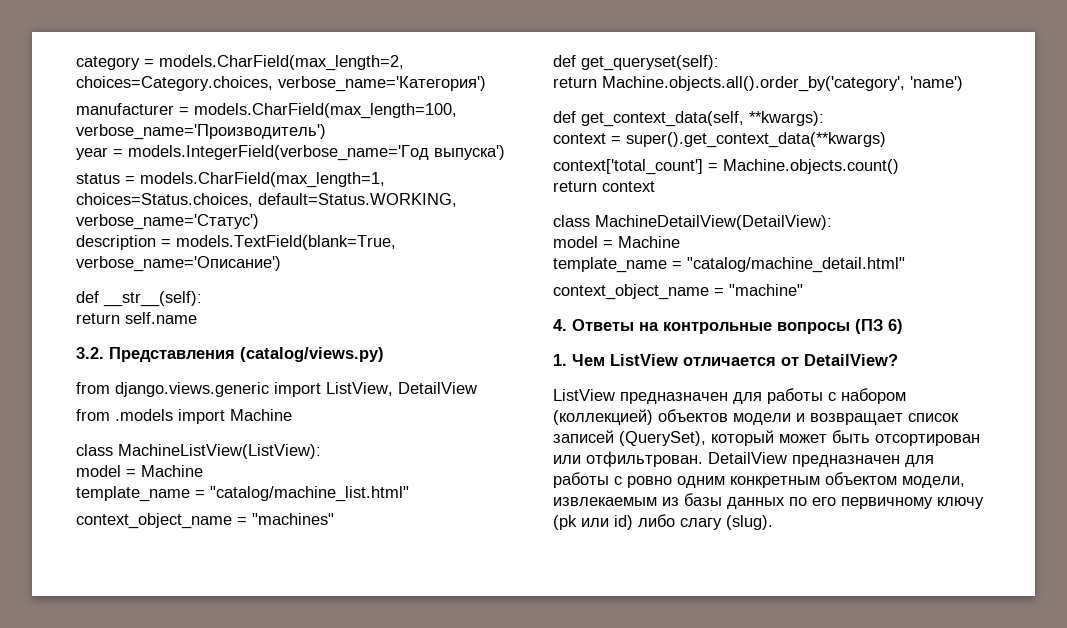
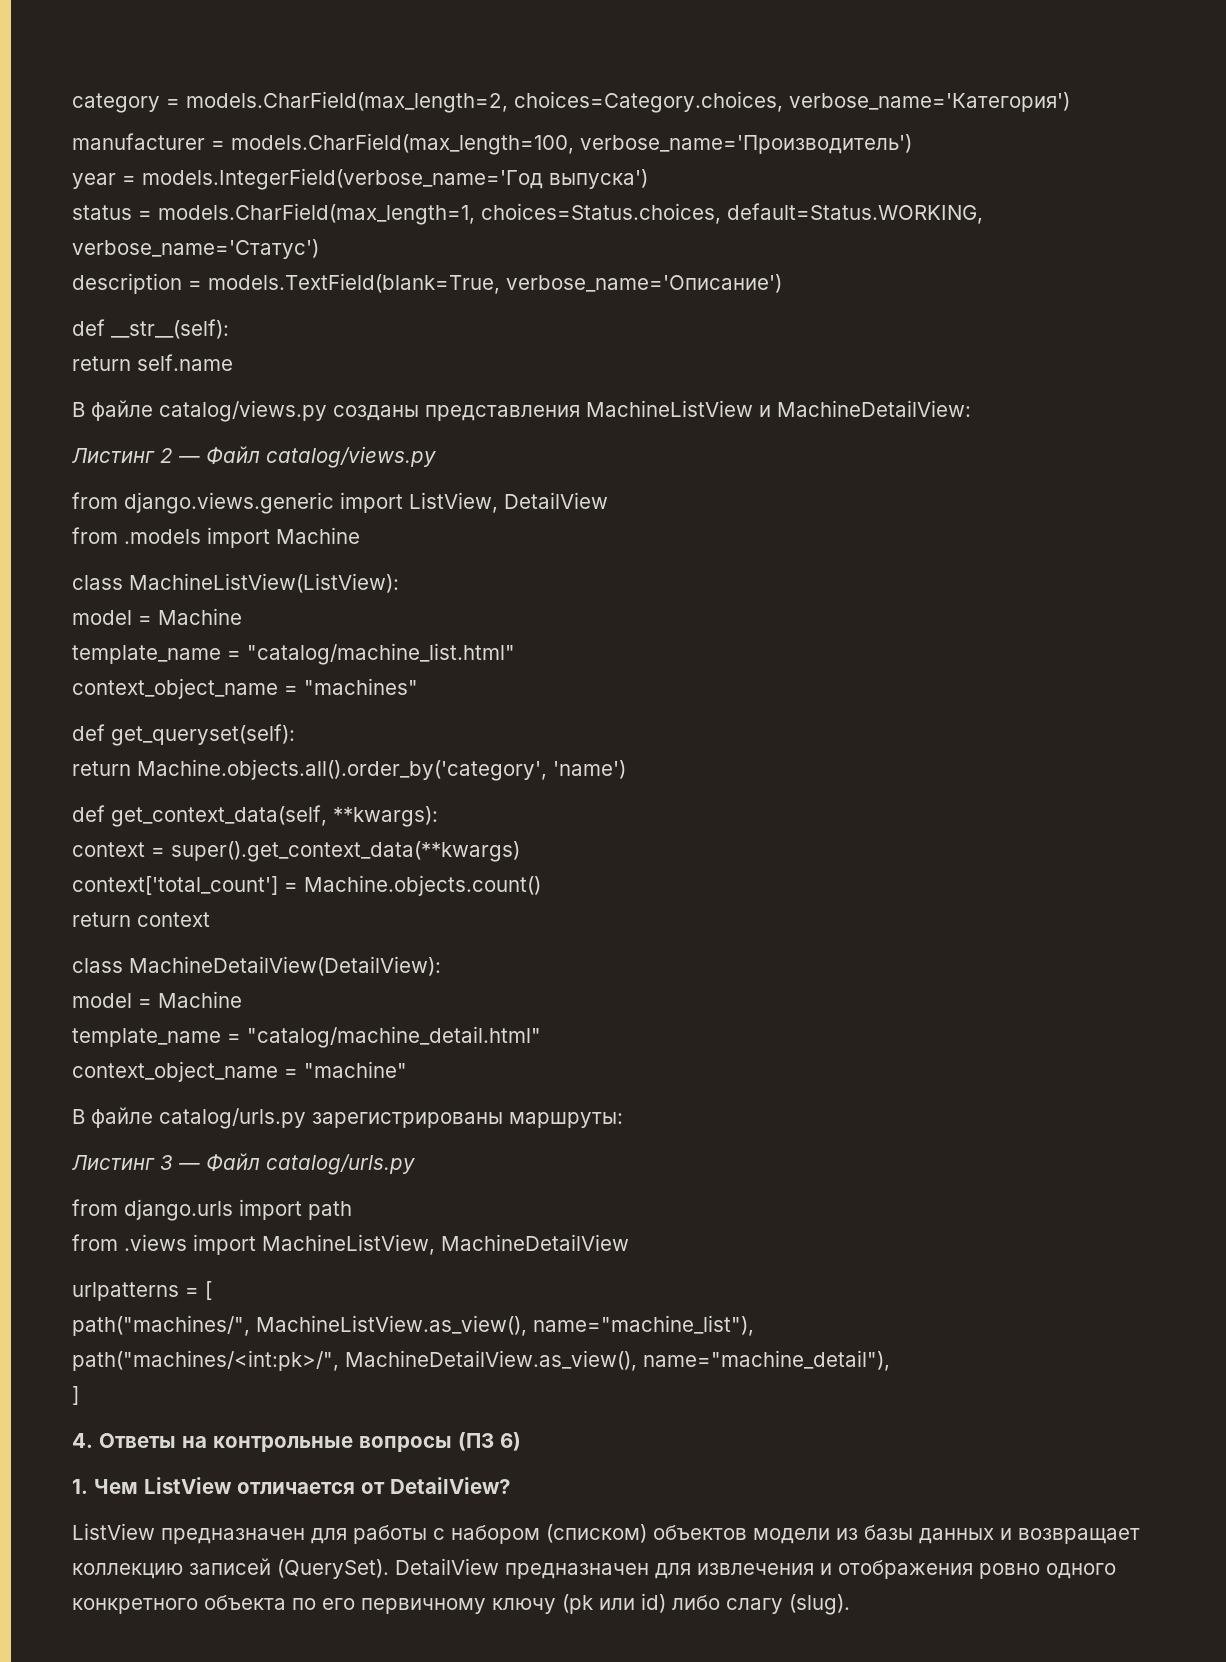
- 3.2. Представления (catalog/views.py)
+ В файле catalog/views.py созданы представления MachineListView и MachineDetailView:
+ Листинг 2 — Файл catalog/views.py
+ В файле catalog/urls.py зарегистрированы маршруты:
+ Листинг 3 — Файл catalog/urls.py
+ from django.urls import path
+ from .views import MachineListView, MachineDetailView
+ urlpatterns = [
+ path("machines/", MachineListView.as_view(), name="machine_list"),
+ path("machines/<int:pk>/", MachineDetailView.as_view(), name="machine_detail"),
+ ]
- ListView предназначен для работы с набором (коллекцией) объектов модели и возвращает список записей (QuerySet), который может быть отсортирован или отфильтрован. DetailView предназначен для работы с ровно одним конкретным объектом модели, извлекаемым из базы данных по его первичному ключу (pk или id) либо слагу (slug).
+ ListView предназначен для работы с набором (списком) объектов модели из базы данных и возвращает коллекцию записей (QuerySet). DetailView предназначен для извлечения и отображения ровно одного конкретного объекта по его первичному ключу (pk или id) либо слагу (slug).

